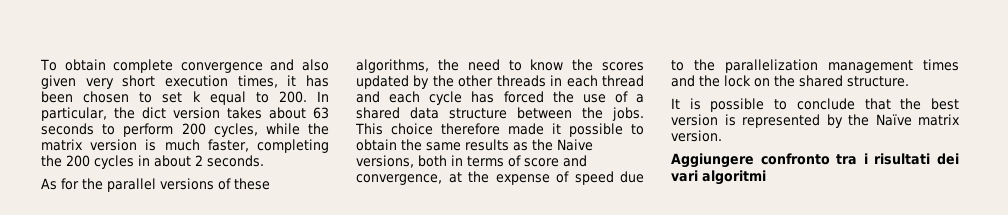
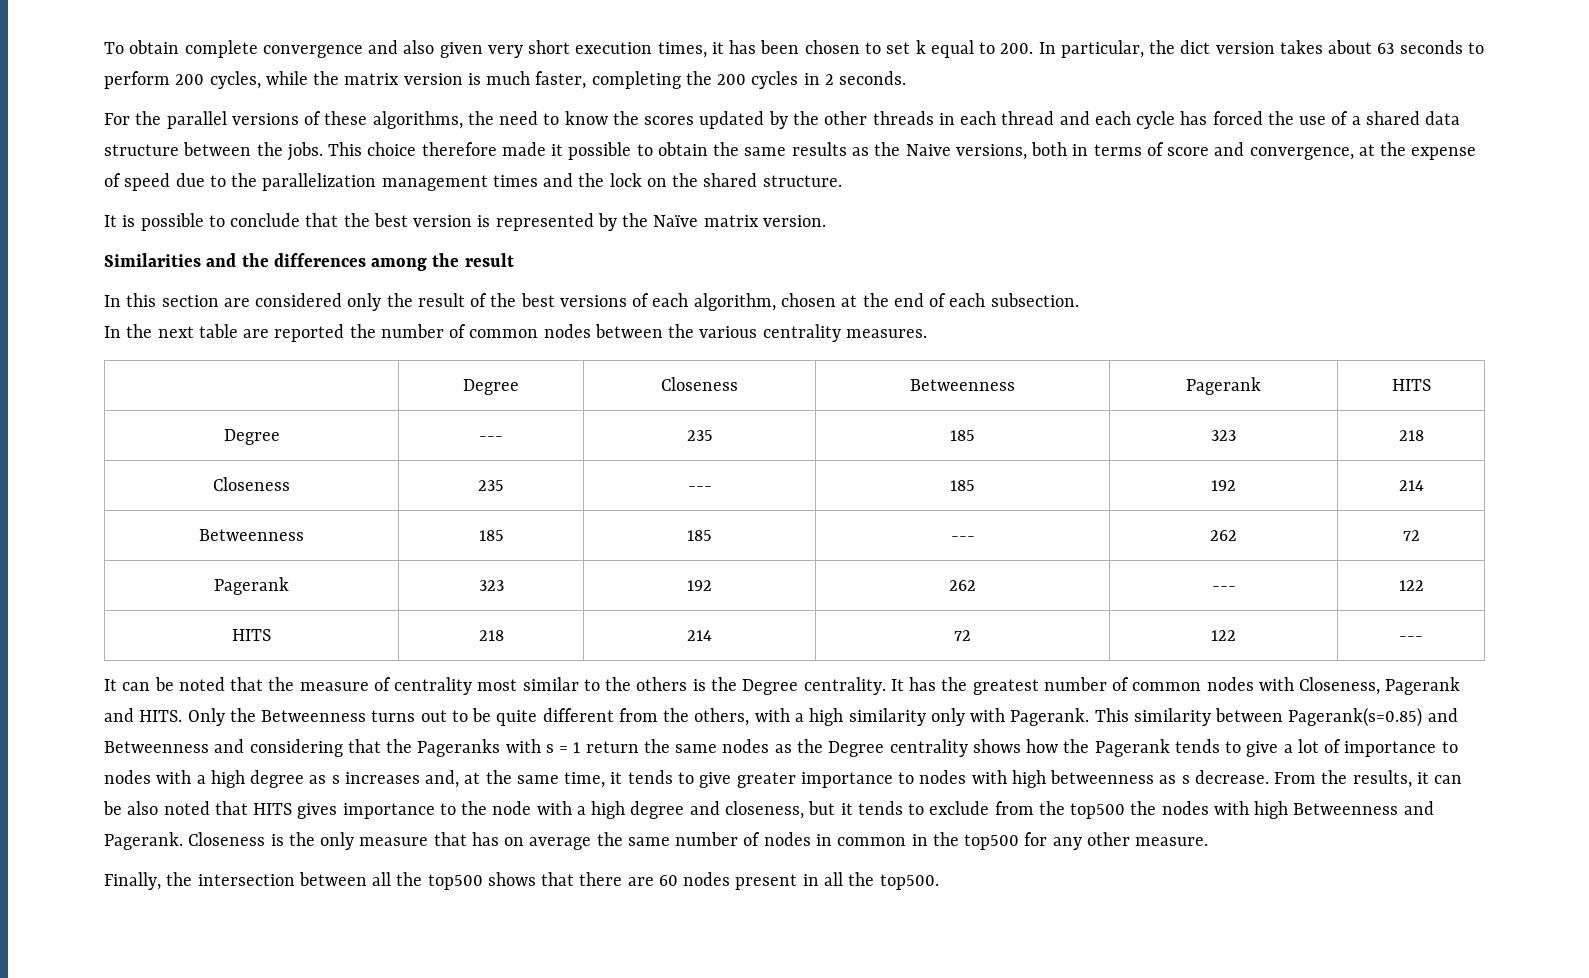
- To obtain complete convergence and also given very short execution times, it has been chosen to set k equal to 200. In particular, the dict version takes about 63 seconds to perform 200 cycles, while the matrix version is much faster, completing the 200 cycles in about 2 seconds.
+ To obtain complete convergence and also given very short execution times, it has been chosen to set k equal to 200. In particular, the dict version takes about 63 seconds to perform 200 cycles, while the matrix version is much faster, completing the 200 cycles in 2 seconds.
- As for the parallel versions of these algorithms, the need to know the scores updated by the other threads in each thread and each cycle has forced the use of a shared data structure between the jobs.
+ For the parallel versions of these algorithms, the need to know the scores updated by the other threads in each thread and each cycle has forced the use of a shared data structure between the jobs.
- Aggiungere confronto tra i risultati dei vari algoritmi
+ Similarities and the differences among the result
+ In this section are considered only the result of the best versions of each algorithm, chosen at the end of each subsection.
+ In the next table are reported the number of common nodes between the various centrality measures.
+ | Degree | Closeness | Betweenness | Pagerank | HITS
+ Degree | --- | 235 | 185 | 323 | 218
+ Closeness | 235 | --- | 185 | 192 | 214
+ Betweenness | 185 | 185 | --- | 262 | 72
+ Pagerank | 323 | 192 | 262 | --- | 122
+ HITS | 218 | 214 | 72 | 122 | ---
+ It can be noted that the measure of centrality most similar to the others is the Degree centrality. It has the greatest number of common nodes with Closeness, Pagerank and HITS. Only the Betweenness turns out to be quite different from the others, with a high similarity only with Pagerank. This similarity between Pagerank(s=0.85) and Betweenness and considering that the Pageranks with s = 1 return the same nodes as the Degree centrality shows how the Pagerank tends to give a lot of importance to nodes with a high degree as s increases and, at the same time, it tends to give greater importance to nodes with high betweenness as s decrease. From the results, it can be also noted that HITS gives importance to the node with a high degree and closeness, but it tends to exclude from the top500 the nodes with high Betweenness and Pagerank. Closeness is the only measure that has on average the same number of nodes in common in the top500 for any other measure.
+ Finally, the intersection between all the top500 shows that there are 60 nodes present in all the top500.

